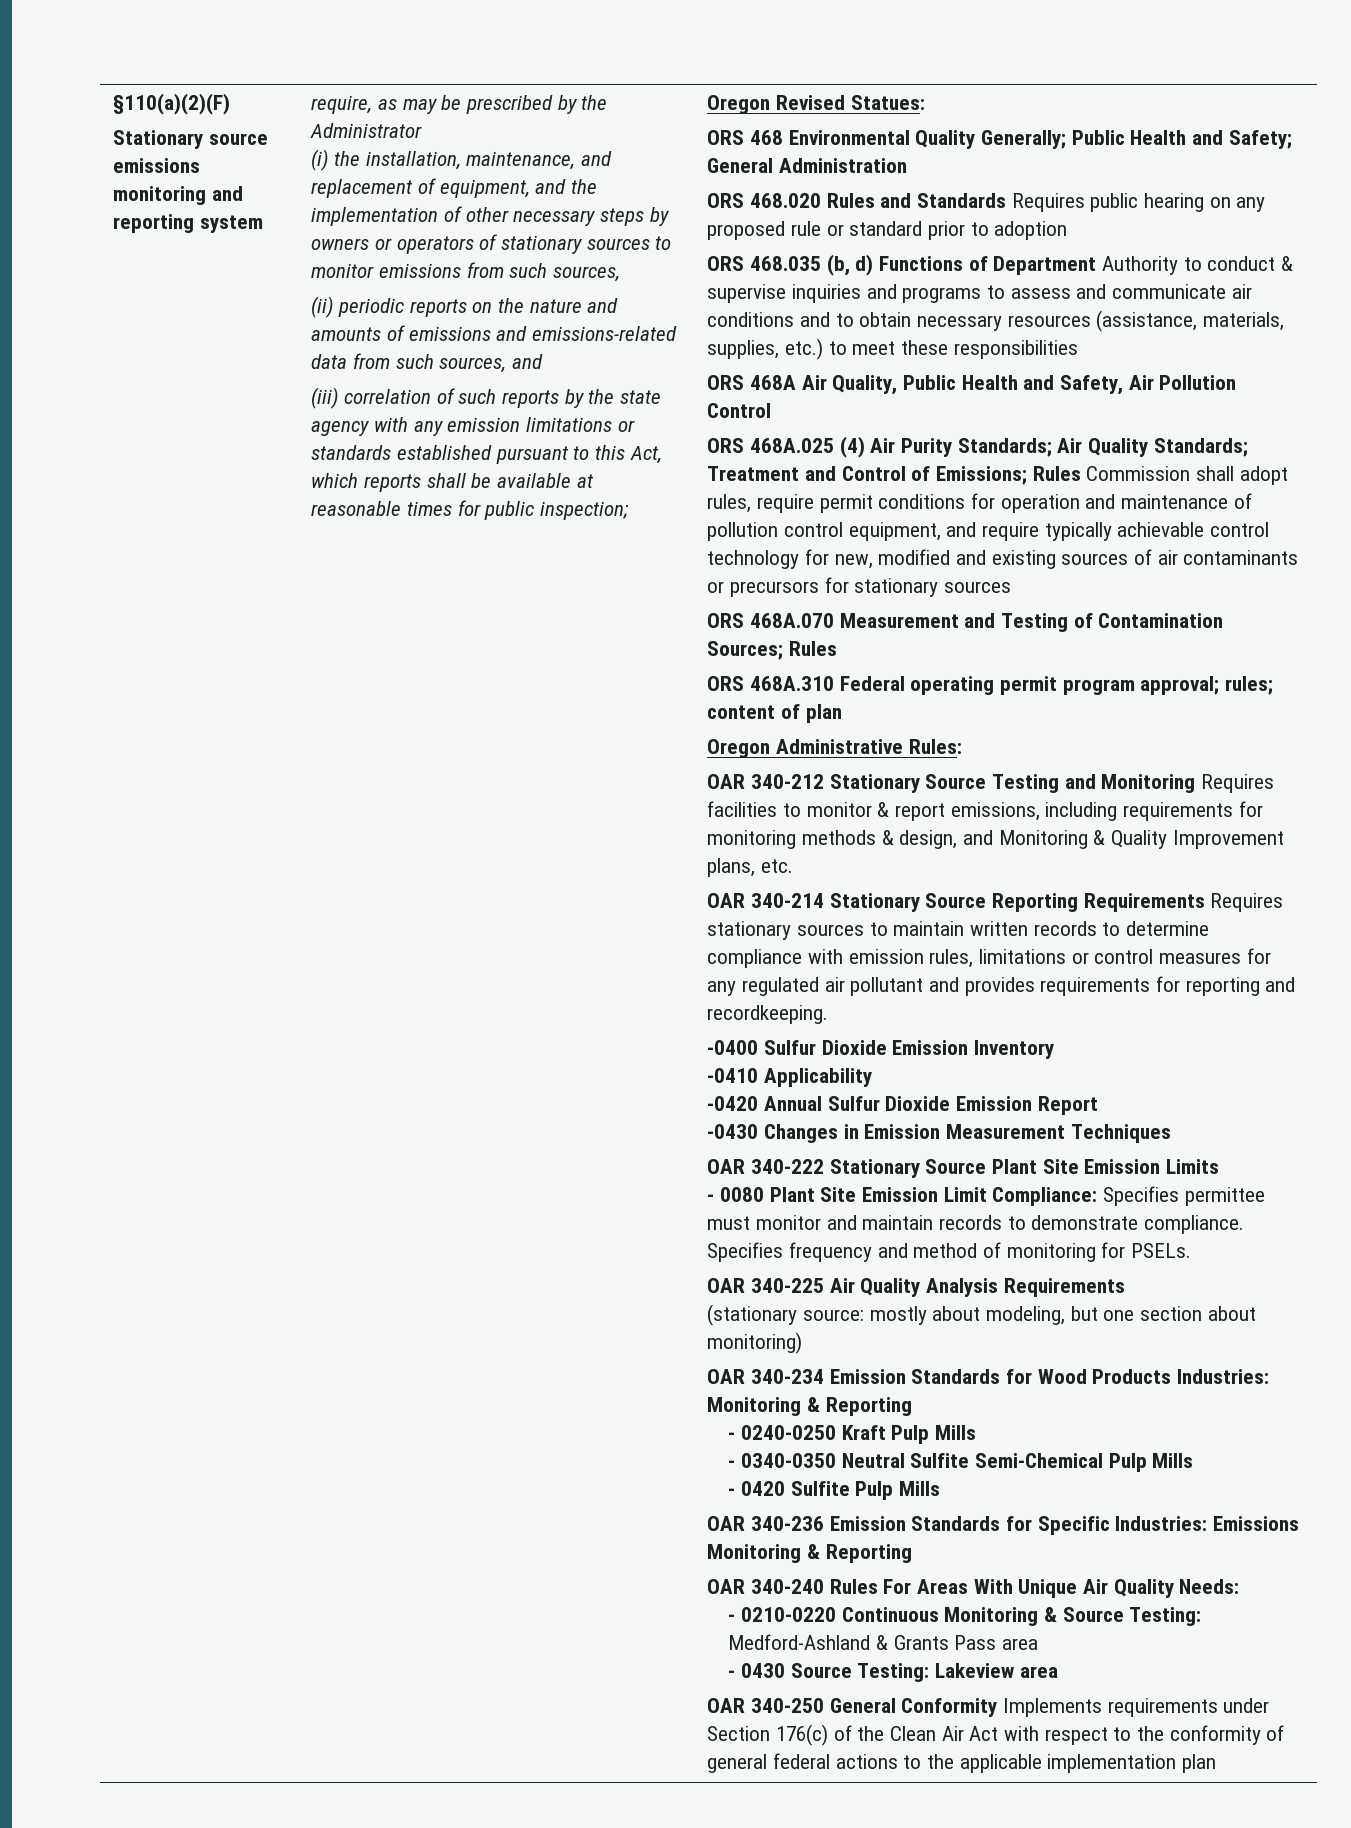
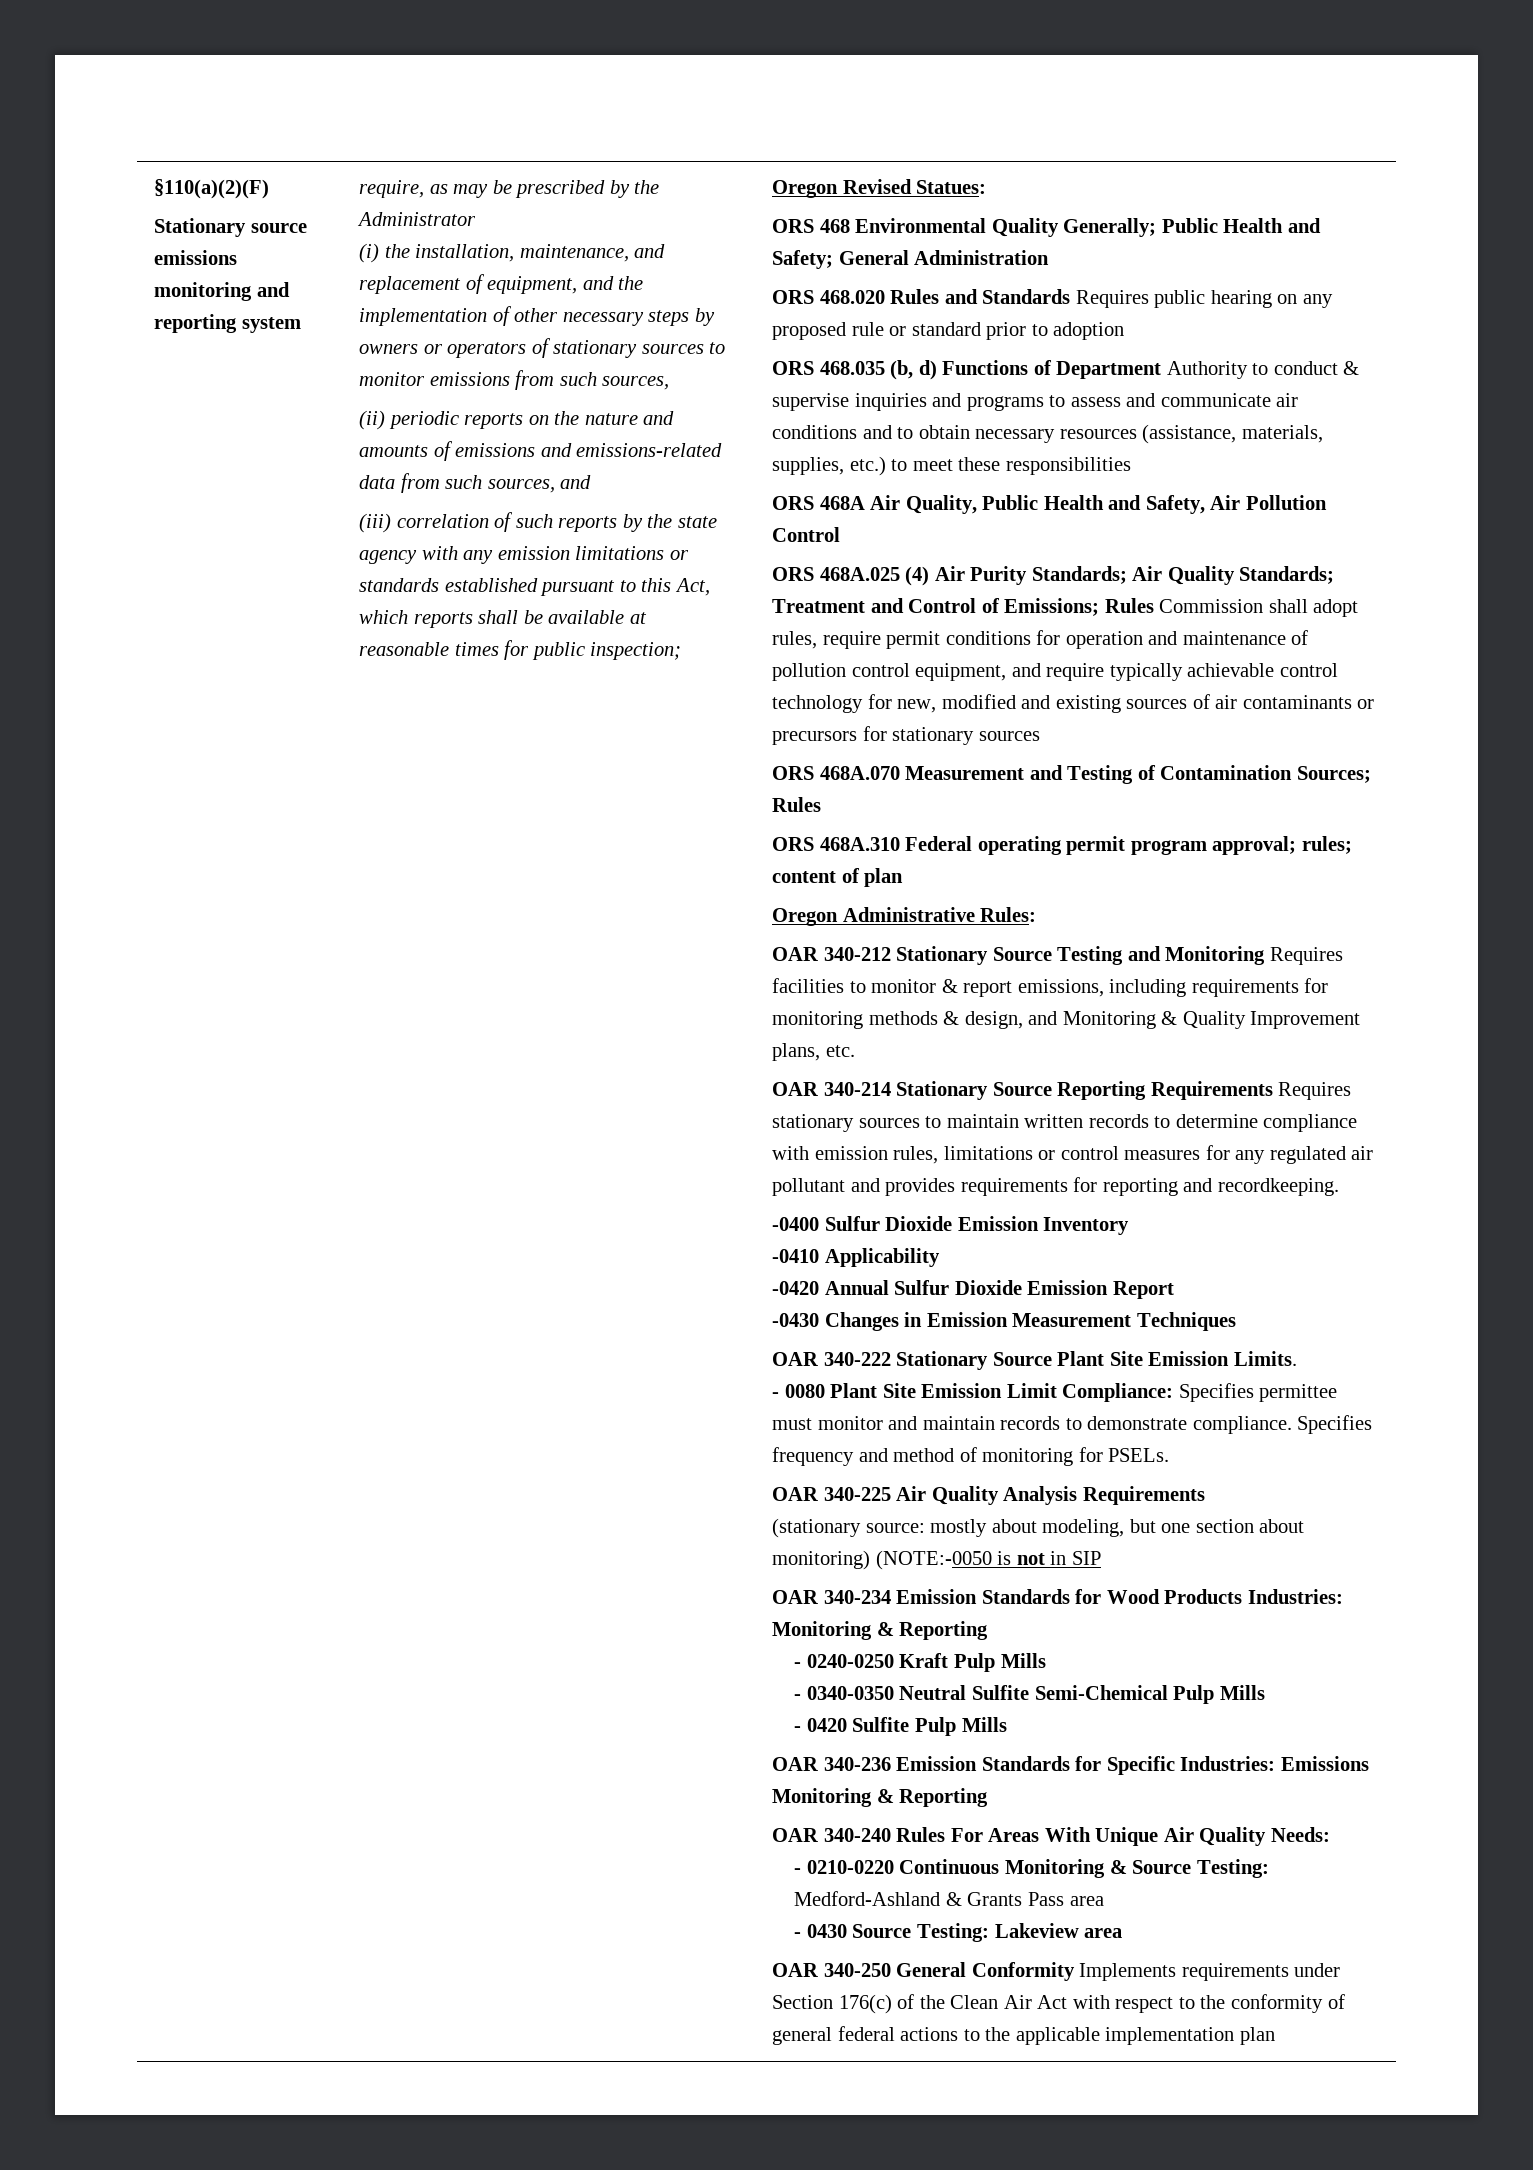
- OAR 340-222 Stationary Source Plant Site Emission Limits
+ OAR 340-222 Stationary Source Plant Site Emission Limits.
- (stationary source: mostly about modeling, but one section about monitoring)
+ (stationary source: mostly about modeling, but one section about monitoring) (NOTE:-0050 is not in SIP

